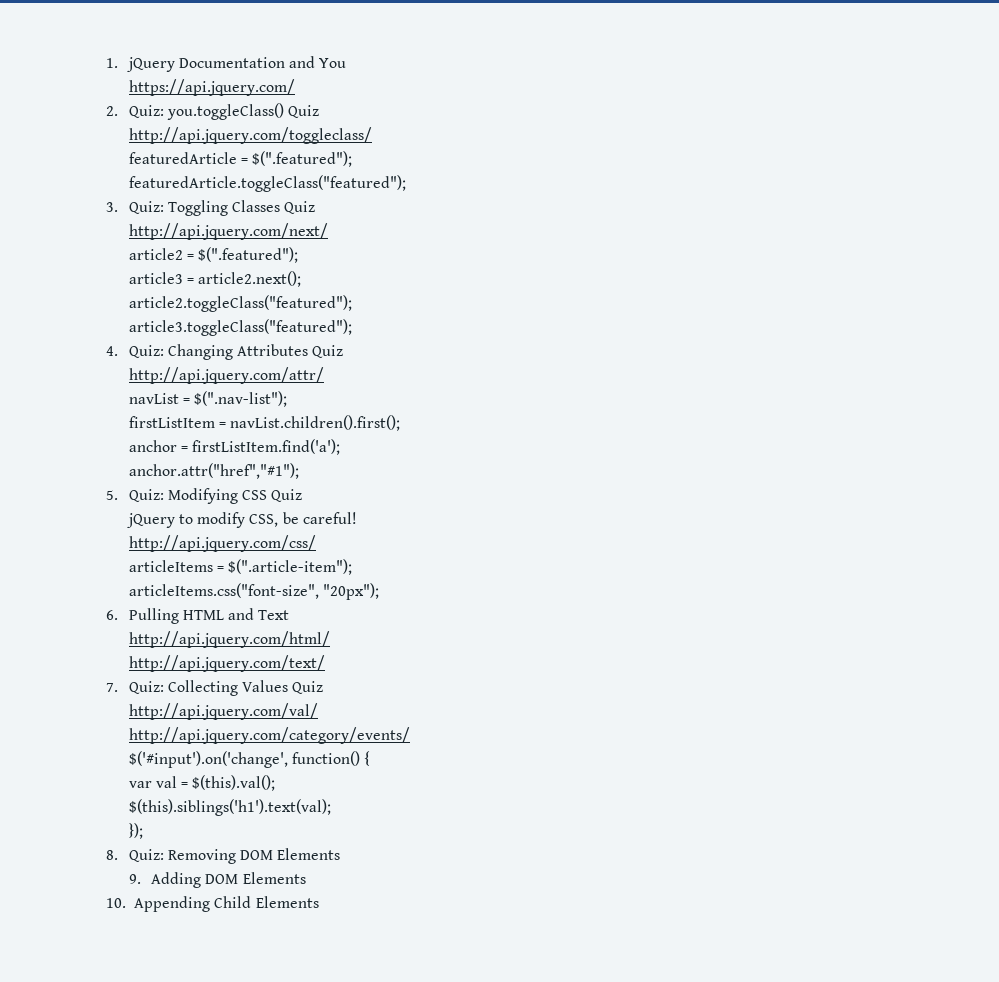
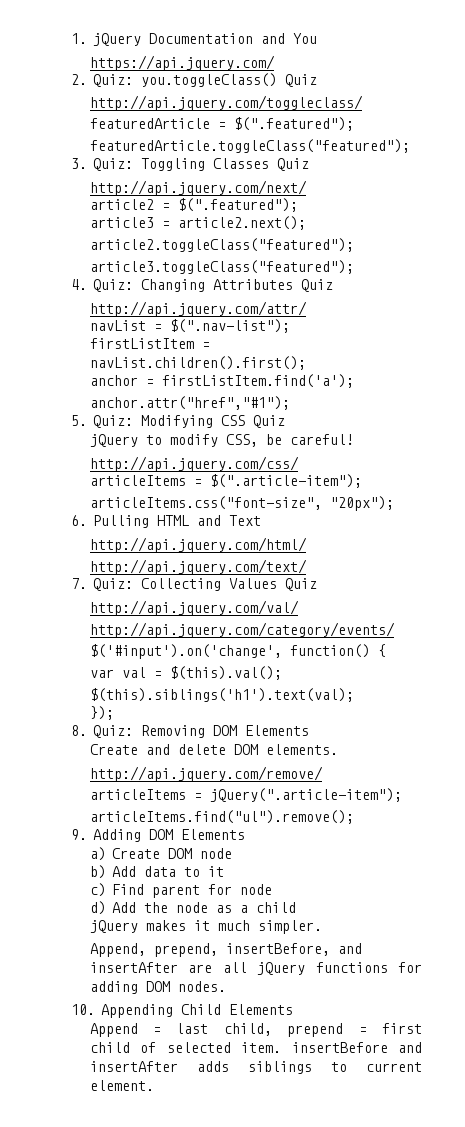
+ Create and delete DOM elements.
+ http://api.jquery.com/remove/
+ articleItems = jQuery(".article-item");
+ articleItems.find("ul").remove();
  9. Adding DOM Elements
+ a) Create DOM node
+ b) Add data to it
+ c) Find parent for node
+ d) Add the node as a child
+ jQuery makes it much simpler.
+ Append, prepend, insertBefore, and insertAfter are all jQuery functions for adding DOM nodes.
  10. Appending Child Elements
+ Append = last child, prepend = first child of selected item. insertBefore and insertAfter adds siblings to current element.

